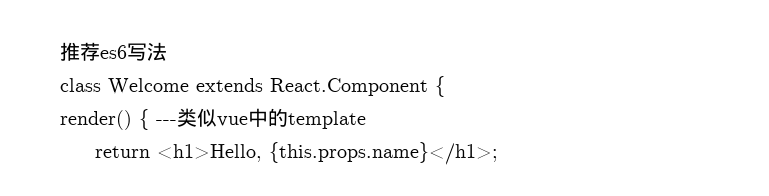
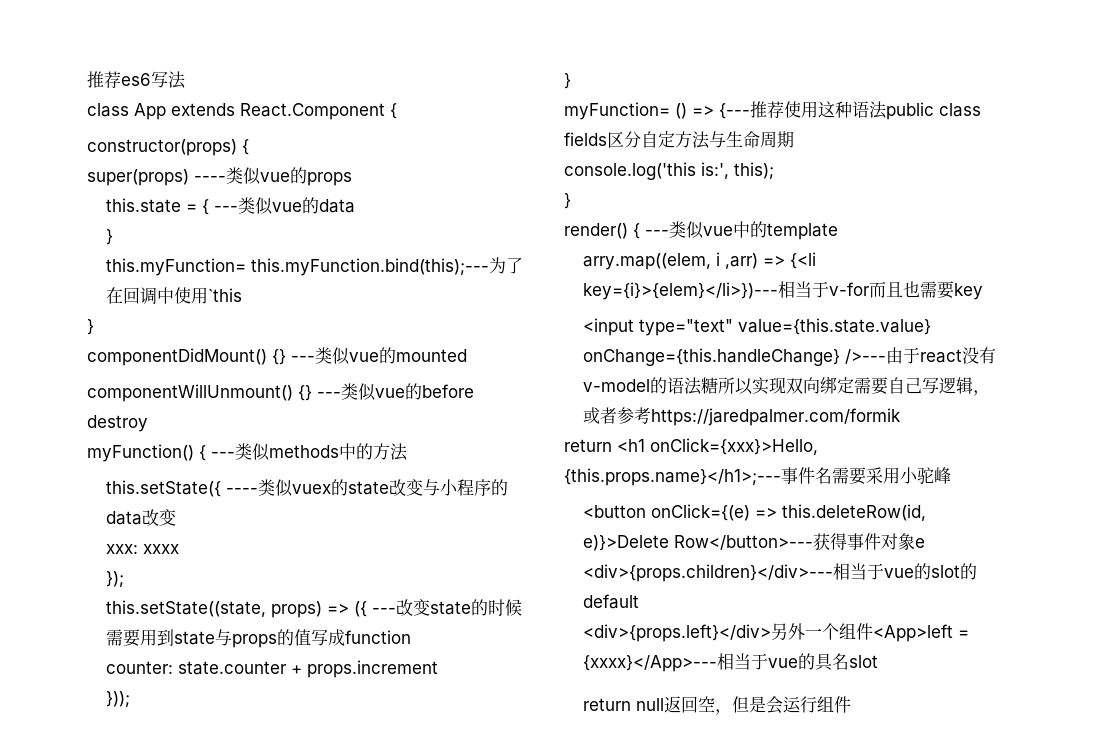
- class Welcome extends React.Component {
+ class App extends React.Component {
+ constructor(props) {
+ super(props) ----类似vue的props
+ this.state = { ---类似vue的data
+ }
+ this.myFunction= this.myFunction.bind(this);---为了在回调中使用`this
+ }
+ componentDidMount() {} ---类似vue的mounted
+ componentWillUnmount() {} ---类似vue的before destroy
+ myFunction() { ---类似methods中的方法
+ this.setState({ ----类似vuex的state改变与小程序的data改变
+ xxx: xxxx
+ });
+ this.setState((state, props) => ({ ---改变state的时候需要用到state与props的值写成function
+ counter: state.counter + props.increment
+ }));
+ }
+ myFunction= () => {---推荐使用这种语法public class fields区分自定方法与生命周期
+ console.log('this is:', this);
+ }
- return <h1>Hello, {this.props.name}</h1>;
+ arry.map((elem, i ,arr) => {<li key={i}>{elem}</li>})---相当于v-for而且也需要key
+ <input type="text" value={this.state.value} onChange={this.handleChange} />---由于react没有v-model的语法糖所以实现双向绑定需要自己写逻辑，或者参考https://jaredpalmer.com/formik
+ return <h1 onClick={xxx}>Hello, {this.props.name}</h1>;---事件名需要采用小驼峰
+ <button onClick={(e) => this.deleteRow(id, e)}>Delete Row</button>---获得事件对象e <div>{props.children}</div>---相当于vue的slot的default
+ <div>{props.left}</div>另外一个组件<App>left = {xxxx}</App>---相当于vue的具名slot
+ return null返回空，但是会运行组件

